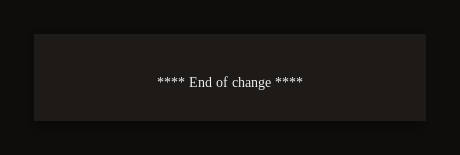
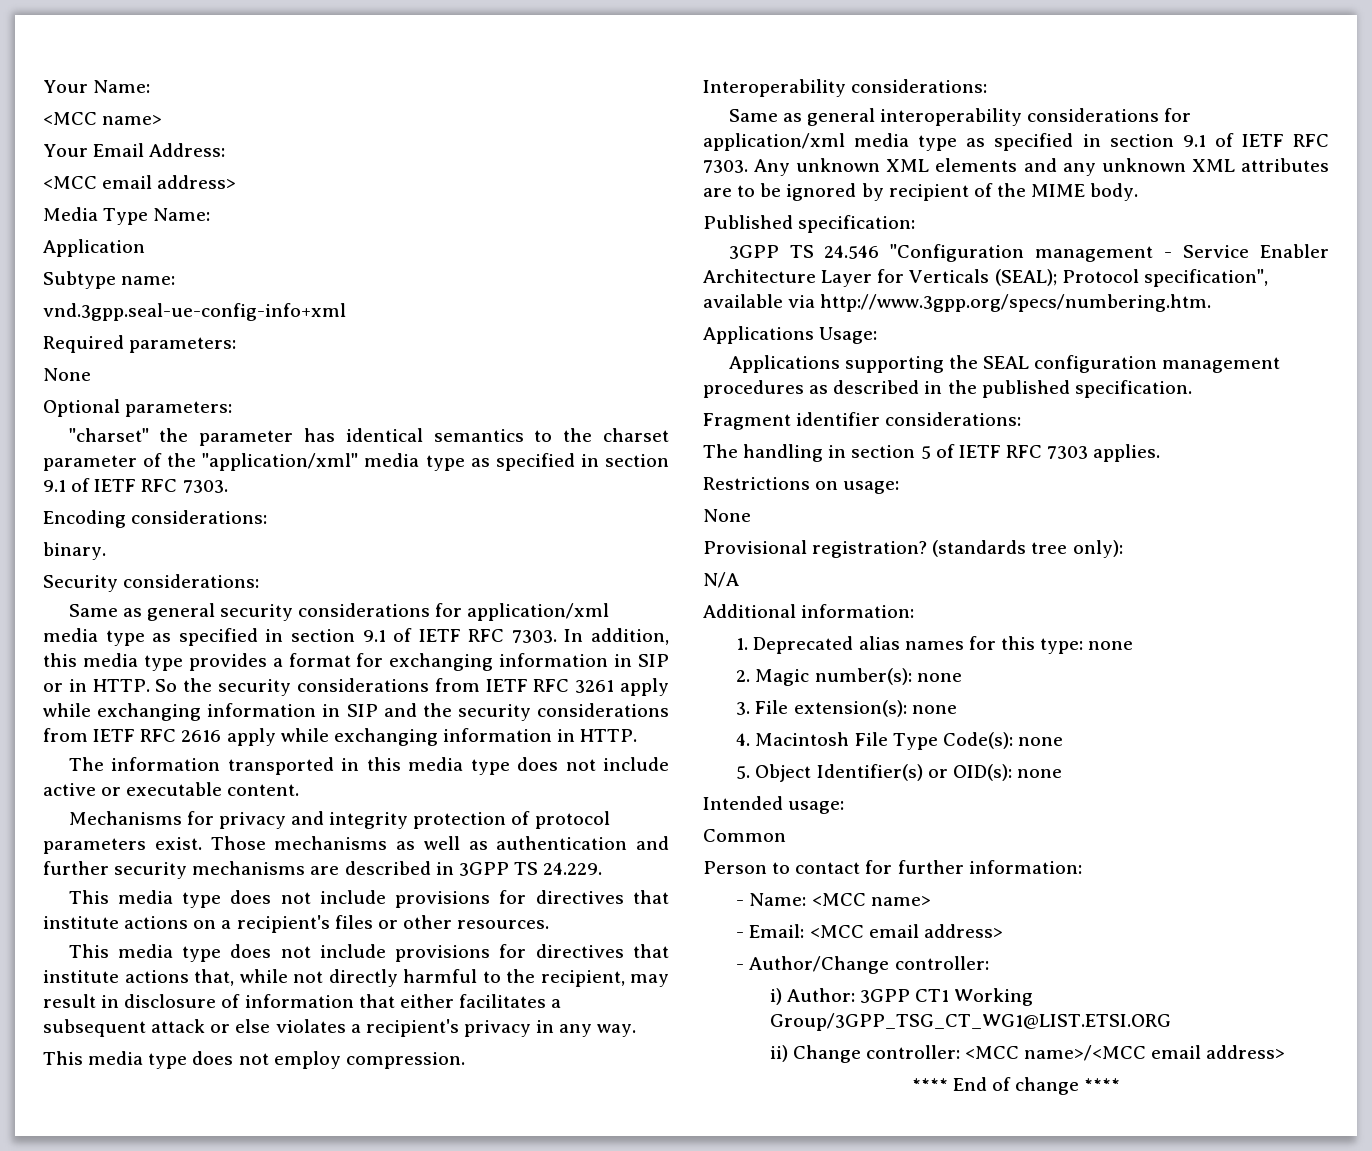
+ Your Name:
+ <MCC name>
+ Your Email Address:
+ <MCC email address>
+ Media Type Name:
+ Application
+ Subtype name:
+ vnd.3gpp.seal-ue-config-info+xml
+ Required parameters:
+ None
+ Optional parameters:
+ "charset" the parameter has identical semantics to the charset parameter of the "application/xml" media type as specified in section 9.1 of IETF RFC 7303.
+ Encoding considerations:
+ binary.
+ Security considerations:
+ Same as general security considerations for application/xml media type as specified in section 9.1 of IETF RFC 7303. In addition, this media type provides a format for exchanging information in SIP or in HTTP. So the security considerations from IETF RFC 3261 apply while exchanging information in SIP and the security considerations from IETF RFC 2616 apply while exchanging information in HTTP.
+ The information transported in this media type does not include active or executable content.
+ Mechanisms for privacy and integrity protection of protocol parameters exist. Those mechanisms as well as authentication and further security mechanisms are described in 3GPP TS 24.229.
+ This media type does not include provisions for directives that institute actions on a recipient's files or other resources.
+ This media type does not include provisions for directives that institute actions that, while not directly harmful to the recipient, may result in disclosure of information that either facilitates a subsequent attack or else violates a recipient's privacy in any way.
+ This media type does not employ compression.
+ Interoperability considerations:
+ Same as general interoperability considerations for application/xml media type as specified in section 9.1 of IETF RFC 7303. Any unknown XML elements and any unknown XML attributes are to be ignored by recipient of the MIME body.
+ Published specification:
+ 3GPP TS 24.546 "Configuration management - Service Enabler Architecture Layer for Verticals (SEAL); Protocol specification", available via http://www.3gpp.org/specs/numbering.htm.
+ Applications Usage:
+ Applications supporting the SEAL configuration management procedures as described in the published specification.
+ Fragment identifier considerations:
+ The handling in section 5 of IETF RFC 7303 applies.
+ Restrictions on usage:
+ None
+ Provisional registration? (standards tree only):
+ N/A
+ Additional information:
+ 1. Deprecated alias names for this type: none
+ 2. Magic number(s): none
+ 3. File extension(s): none
+ 4. Macintosh File Type Code(s): none
+ 5. Object Identifier(s) or OID(s): none
+ Intended usage:
+ Common
+ Person to contact for further information:
+ - Name: <MCC name>
+ - Email: <MCC email address>
+ - Author/Change controller:
+ i) Author: 3GPP CT1 Working Group/3GPP_TSG_CT_WG1@LIST.ETSI.ORG
+ ii) Change controller: <MCC name>/<MCC email address>

